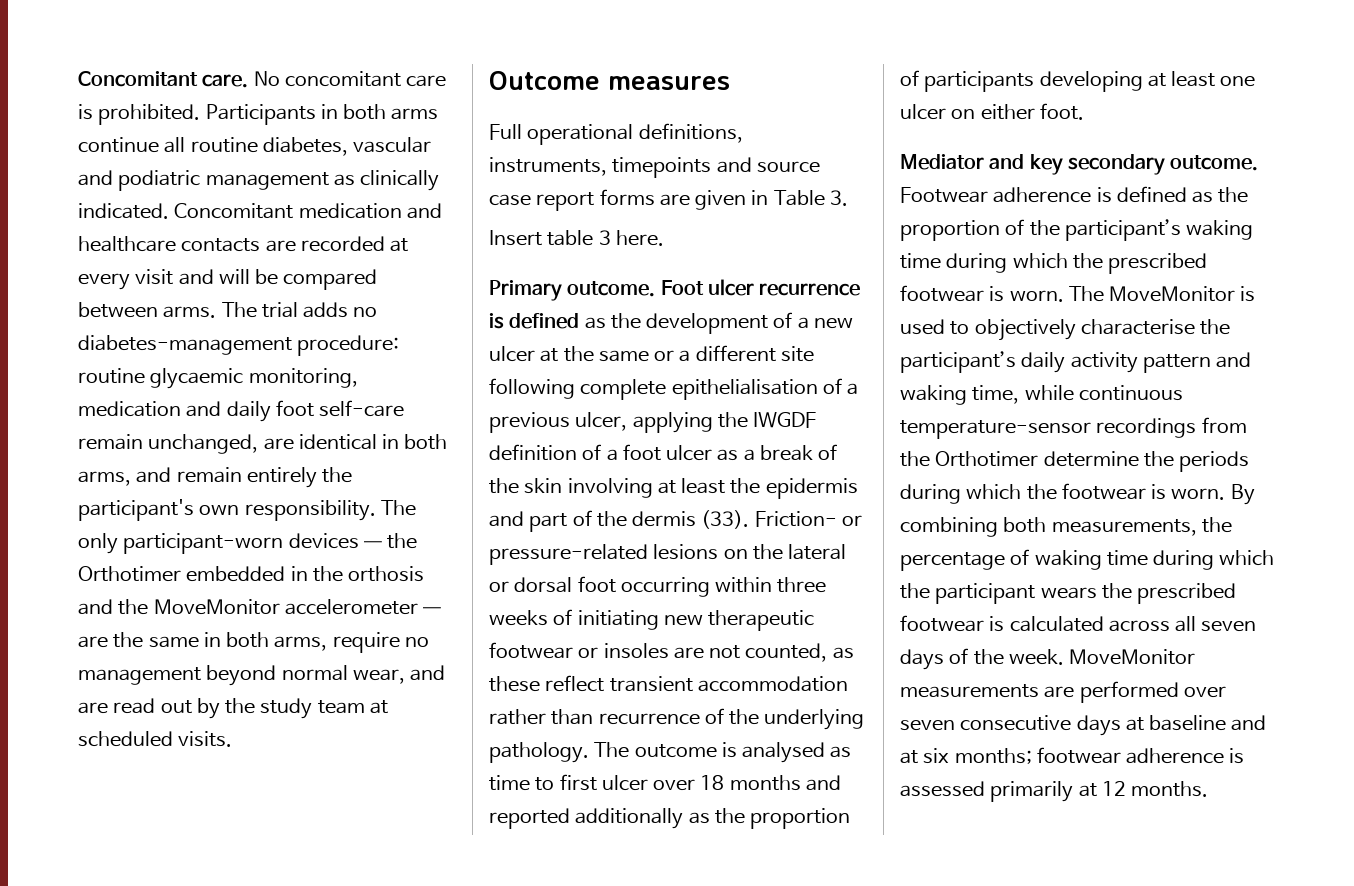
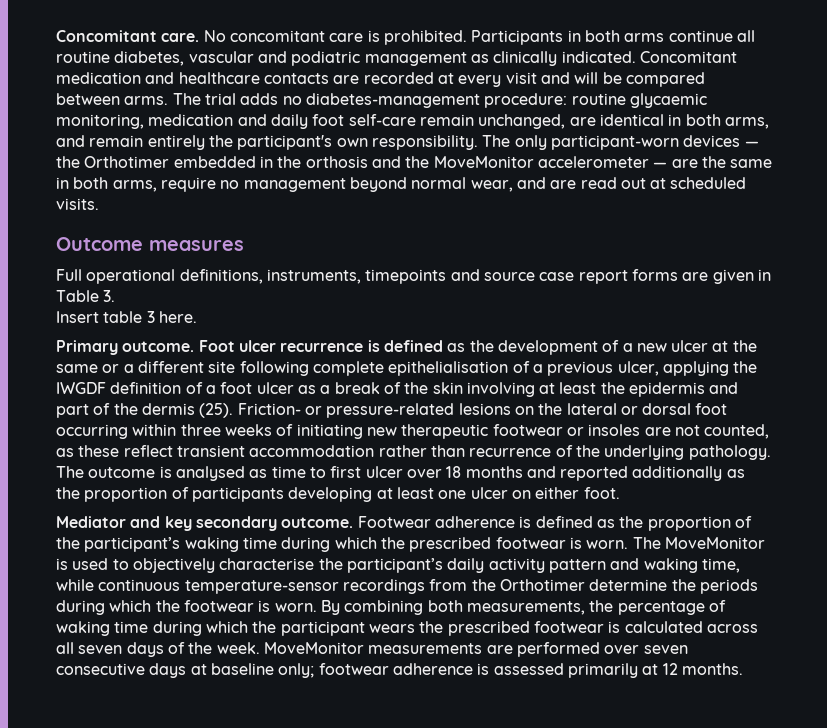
- The only participant-worn devices — the Orthotimer embedded in the orthosis and the MoveMonitor accelerometer — are the same in both arms, require no management beyond normal wear, and are read out by the study team at scheduled visits.
+ The only participant-worn devices — the Orthotimer embedded in the orthosis and the MoveMonitor accelerometer — are the same in both arms, require no management beyond normal wear, and are read out at scheduled visits.
- Foot ulcer recurrence is defined as the development of a new ulcer at the same or a different site following complete epithelialisation of a previous ulcer, applying the IWGDF definition of a foot ulcer as a break of the skin involving at least the epidermis and part of the dermis (33).
+ Foot ulcer recurrence is defined as the development of a new ulcer at the same or a different site following complete epithelialisation of a previous ulcer, applying the IWGDF definition of a foot ulcer as a break of the skin involving at least the epidermis and part of the dermis (25).
- MoveMonitor measurements are performed over seven consecutive days at baseline and at six months; footwear adherence is assessed primarily at 12 months.
+ MoveMonitor measurements are performed over seven consecutive days at baseline only; footwear adherence is assessed primarily at 12 months.

